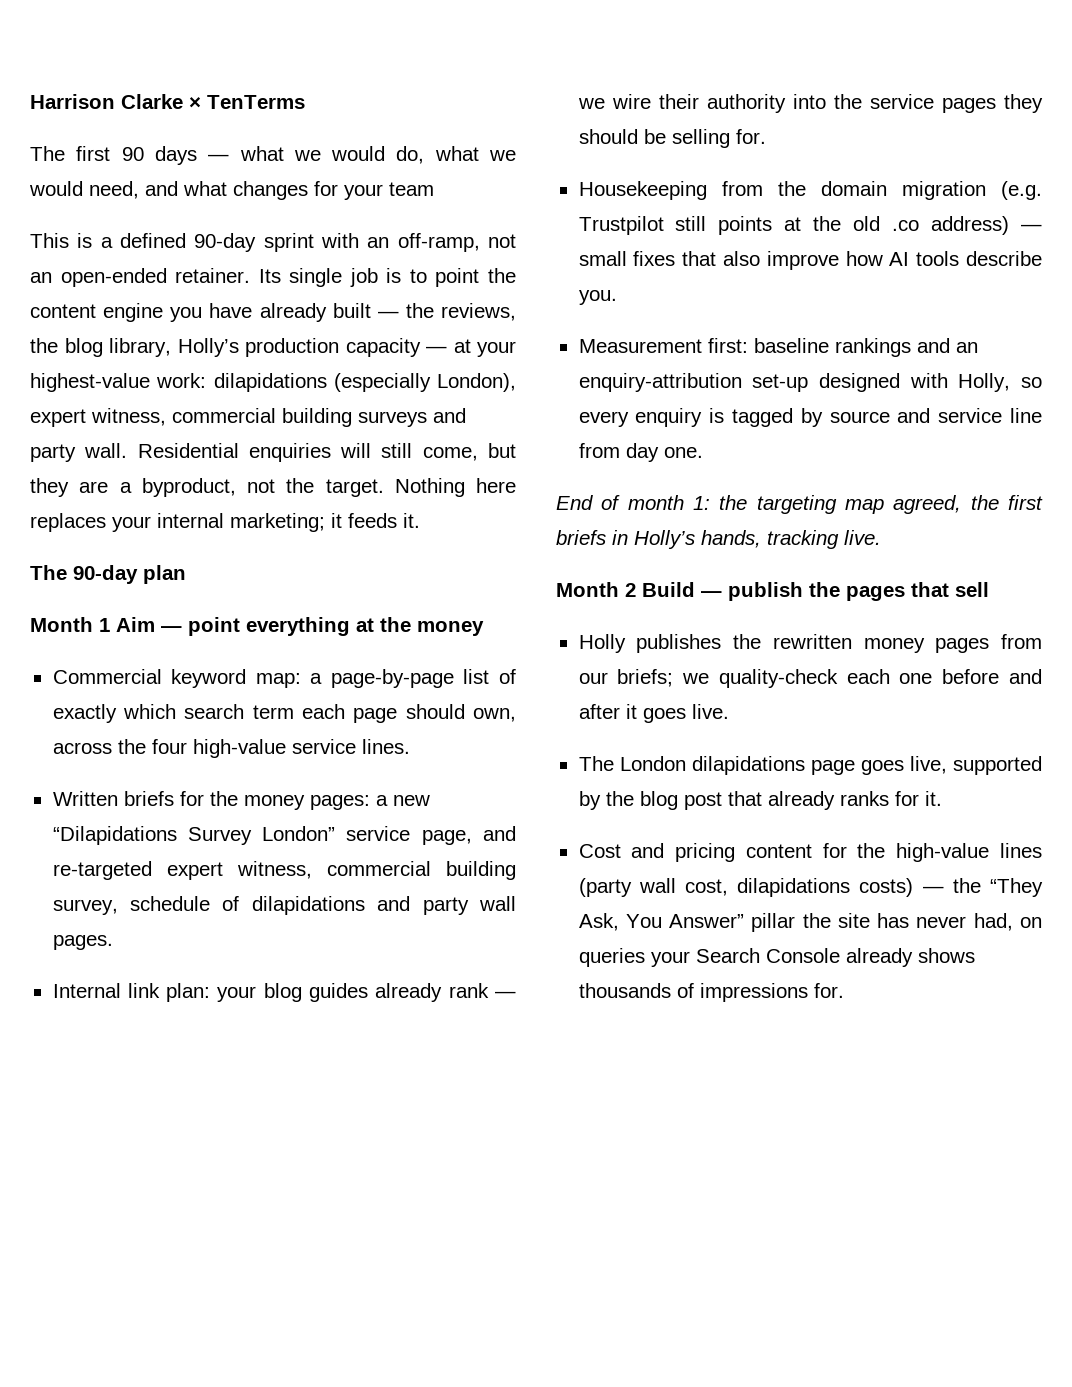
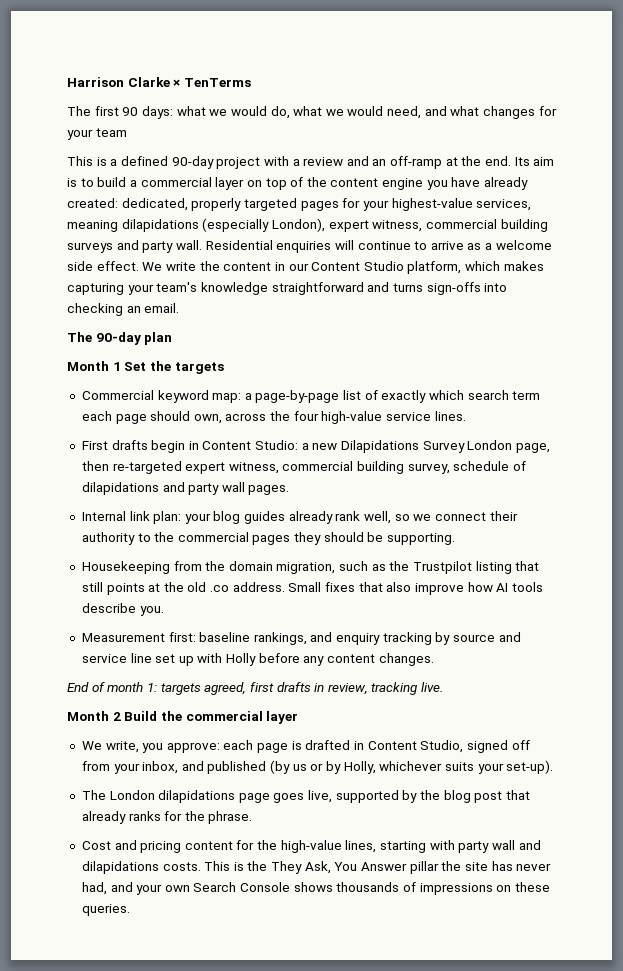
- The first 90 days — what we would do, what we would need, and what changes for your team
+ The first 90 days: what we would do, what we would need, and what changes for your team
- This is a defined 90-day sprint with an off-ramp, not an open-ended retainer. Its single job is to point the content engine you have already built — the reviews, the blog library, Holly’s production capacity — at your highest-value work: dilapidations (especially London), expert witness, commercial building surveys and party wall.
+ This is a defined 90-day project with a review and an off-ramp at the end. Its aim is to build a commercial layer on top of the content engine you have already created: dedicated, properly targeted pages for your highest-value services, meaning dilapidations (especially London), expert witness, commercial building surveys and party wall.
- Residential enquiries will still come, but they are a byproduct, not the target. Nothing here replaces your internal marketing; it feeds it.
+ Residential enquiries will continue to arrive as a welcome side effect. We write the content in our Content Studio platform, which makes capturing your team's knowledge straightforward and turns sign-offs into checking an email.
- Month 1 Aim — point everything at the money
+ Month 1 Set the targets
- Written briefs for the money pages: a new “Dilapidations Survey London” service page, and re-targeted expert witness, commercial building survey, schedule of dilapidations and party wall pages.
+ First drafts begin in Content Studio: a new Dilapidations Survey London page, then re-targeted expert witness, commercial building survey, schedule of dilapidations and party wall pages.
- Internal link plan: your blog guides already rank — we wire their authority into the service pages they should be selling for.
+ Internal link plan: your blog guides already rank well, so we connect their authority to the commercial pages they should be supporting.
- Housekeeping from the domain migration (e.g. Trustpilot still points at the old .co address) — small fixes that also improve how AI tools describe you.
+ Housekeeping from the domain migration, such as the Trustpilot listing that still points at the old .co address. Small fixes that also improve how AI tools describe you.
- Measurement first: baseline rankings and an enquiry-attribution set-up designed with Holly, so every enquiry is tagged by source and service line from day one.
- End of month 1: the targeting map agreed, the first briefs in Holly’s hands, tracking live.
+ Measurement first: baseline rankings, and enquiry tracking by source and service line set up with Holly before any content changes.
+ End of month 1: targets agreed, first drafts in review, tracking live.
- Month 2 Build — publish the pages that sell
- Holly publishes the rewritten money pages from our briefs; we quality-check each one before and after it goes live.
+ Month 2 Build the commercial layer
+ We write, you approve: each page is drafted in Content Studio, signed off from your inbox, and published (by us or by Holly, whichever suits your set-up).
- The London dilapidations page goes live, supported by the blog post that already ranks for it.
+ The London dilapidations page goes live, supported by the blog post that already ranks for the phrase.
- Cost and pricing content for the high-value lines (party wall cost, dilapidations costs) — the “They Ask, You Answer” pillar the site has never had, on queries your Search Console already shows thousands of impressions for.
+ Cost and pricing content for the high-value lines, starting with party wall and dilapidations costs. This is the They Ask, You Answer pillar the site has never had, and your own Search Console shows thousands of impressions on these queries.

